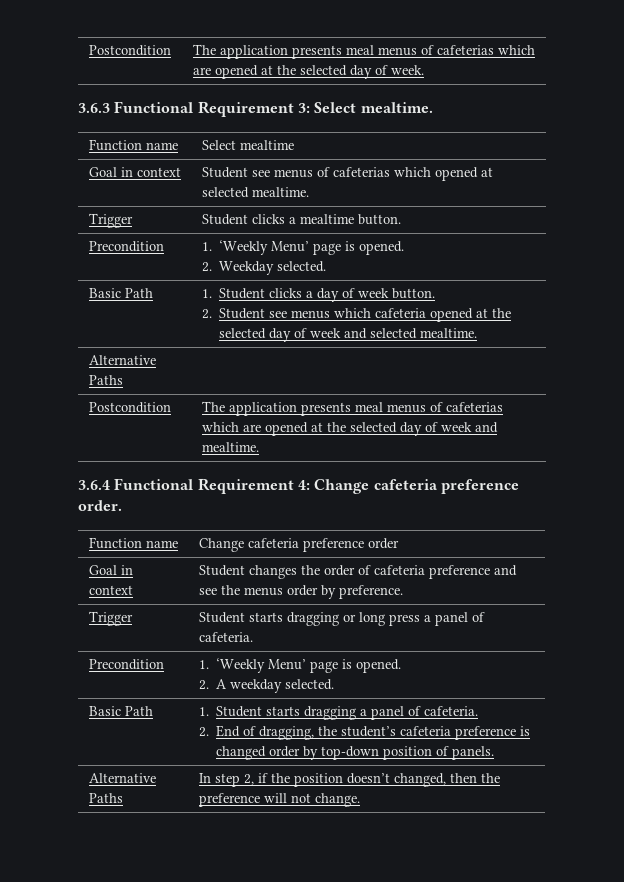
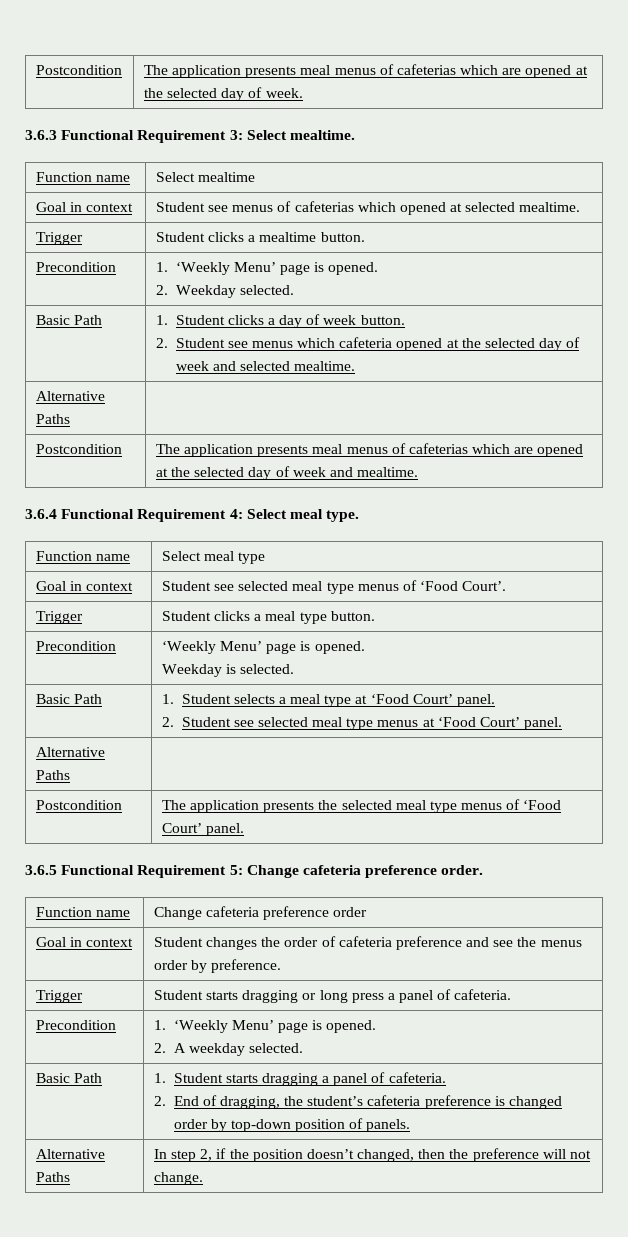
- 3.6.4 Functional Requirement 4: Change cafeteria preference order.
+ 3.6.4 Functional Requirement 4: Select meal type.
+ Function name | Select meal type
+ Goal in context | Student see selected meal type menus of ‘Food Court’.
+ Trigger | Student clicks a meal type button.
+ Precondition | ‘Weekly Menu’ page is opened.
+ Weekday is selected.
+ Basic Path | 1. Student selects a meal type at ‘Food Court’ panel.
+ 2. Student see selected meal type menus at ‘Food Court’ panel.
+ Alternative Paths |
+ Postcondition | The application presents the selected meal type menus of ‘Food Court’ panel.
+ 3.6.5 Functional Requirement 5: Change cafeteria preference order.

